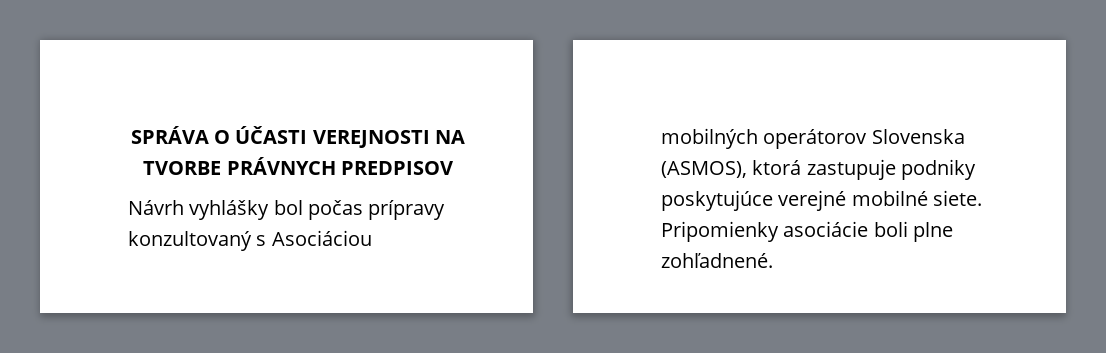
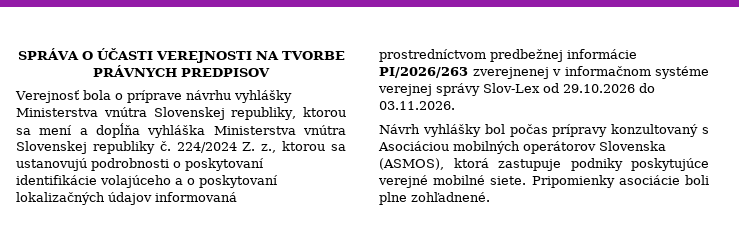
+ Verejnosť bola o príprave návrhu vyhlášky Ministerstva vnútra Slovenskej republiky, ktorou sa mení a dopĺňa vyhláška Ministerstva vnútra Slovenskej republiky č. 224/2024 Z. z., ktorou sa ustanovujú podrobnosti o poskytovaní identifikácie volajúceho a o poskytovaní lokalizačných údajov informovaná prostredníctvom predbežnej informácie PI/2026/263 zverejnenej v informačnom systéme verejnej správy Slov-Lex od 29.10.2026 do 03.11.2026.

